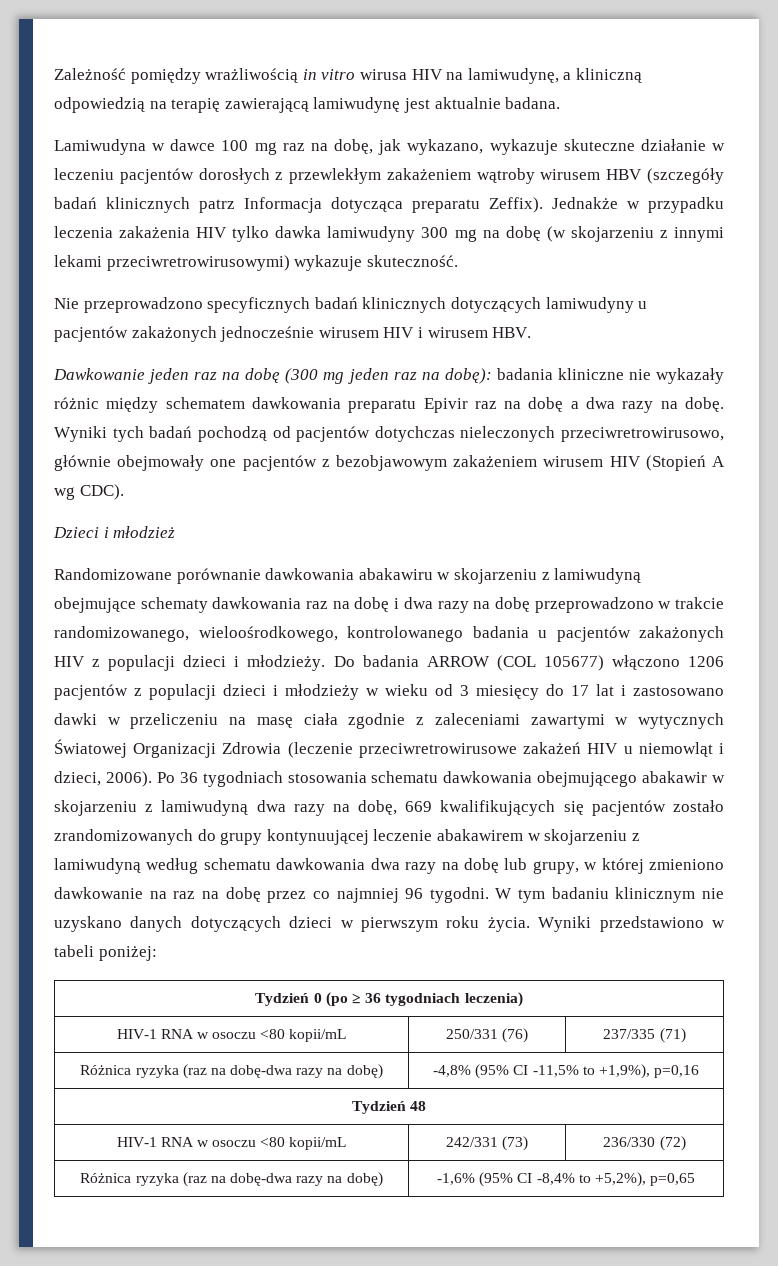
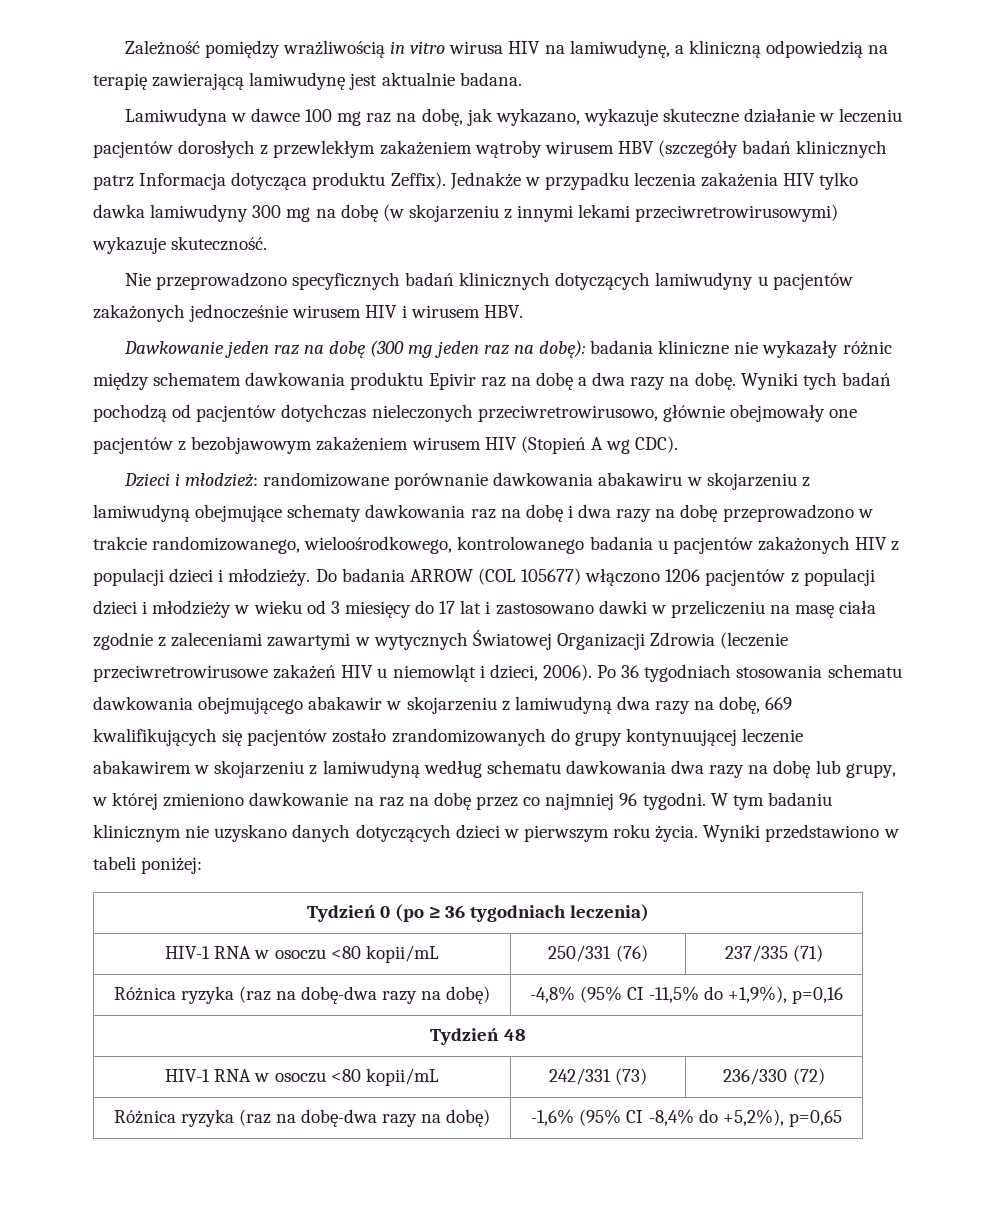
- Lamiwudyna w dawce 100 mg raz na dobę, jak wykazano, wykazuje skuteczne działanie w leczeniu pacjentów dorosłych z przewlekłym zakażeniem wątroby wirusem HBV (szczegóły badań klinicznych patrz Informacja dotycząca preparatu Zeffix).
+ Lamiwudyna w dawce 100 mg raz na dobę, jak wykazano, wykazuje skuteczne działanie w leczeniu pacjentów dorosłych z przewlekłym zakażeniem wątroby wirusem HBV (szczegóły badań klinicznych patrz Informacja dotycząca produktu Zeffix).
- Dawkowanie jeden raz na dobę (300 mg jeden raz na dobę): badania kliniczne nie wykazały różnic między schematem dawkowania preparatu Epivir raz na dobę a dwa razy na dobę.
+ Dawkowanie jeden raz na dobę (300 mg jeden raz na dobę): badania kliniczne nie wykazały różnic między schematem dawkowania produktu Epivir raz na dobę a dwa razy na dobę.
- Dzieci i młodzież
- Randomizowane porównanie dawkowania abakawiru w skojarzeniu z lamiwudyną obejmujące schematy dawkowania raz na dobę i dwa razy na dobę przeprowadzono w trakcie randomizowanego, wieloośrodkowego, kontrolowanego badania u pacjentów zakażonych HIV z populacji dzieci i młodzieży.
+ Dzieci i młodzież: randomizowane porównanie dawkowania abakawiru w skojarzeniu z lamiwudyną obejmujące schematy dawkowania raz na dobę i dwa razy na dobę przeprowadzono w trakcie randomizowanego, wieloośrodkowego, kontrolowanego badania u pacjentów zakażonych HIV z populacji dzieci i młodzieży.
- Różnica ryzyka (raz na dobę-dwa razy na dobę) | -4,8% (95% CI -11,5% to +1,9%), p=0,16
+ Różnica ryzyka (raz na dobę-dwa razy na dobę) | -4,8% (95% CI -11,5% do +1,9%), p=0,16
- Różnica ryzyka (raz na dobę-dwa razy na dobę) | -1,6% (95% CI -8,4% to +5,2%), p=0,65
+ Różnica ryzyka (raz na dobę-dwa razy na dobę) | -1,6% (95% CI -8,4% do +5,2%), p=0,65

